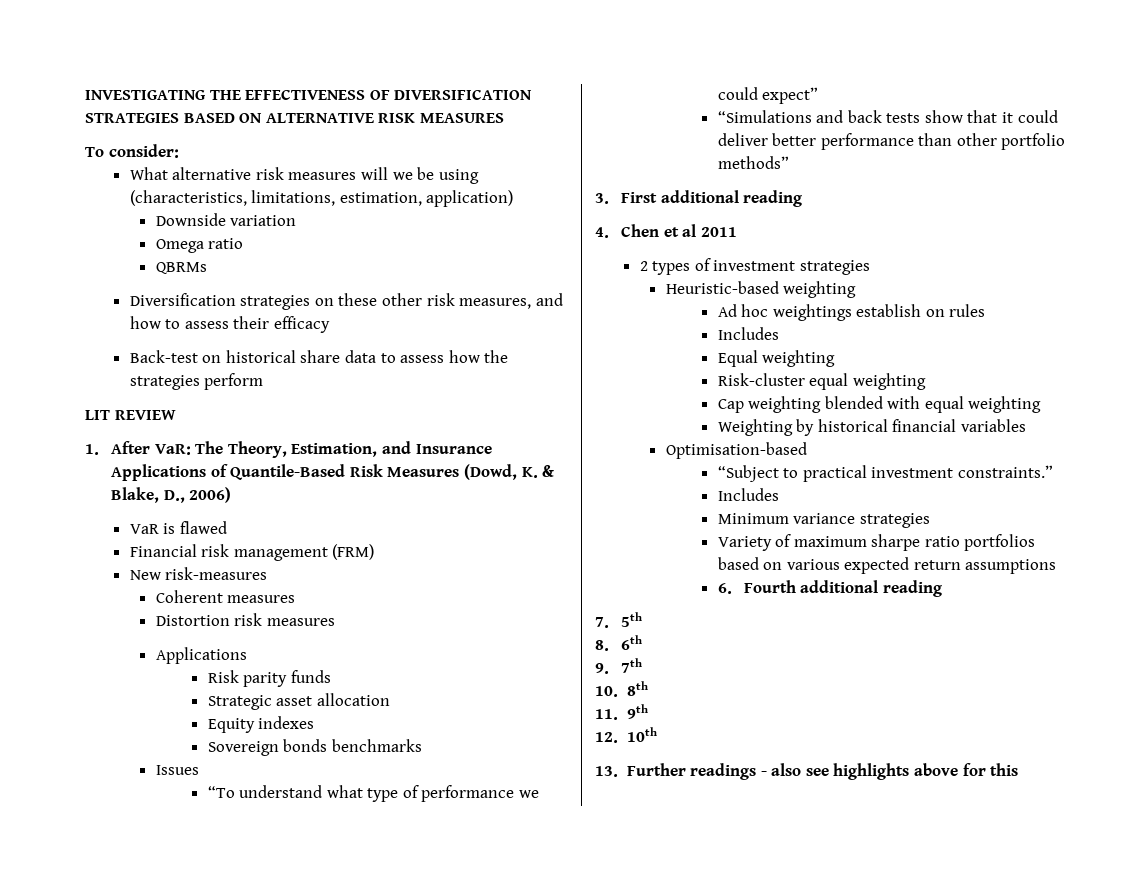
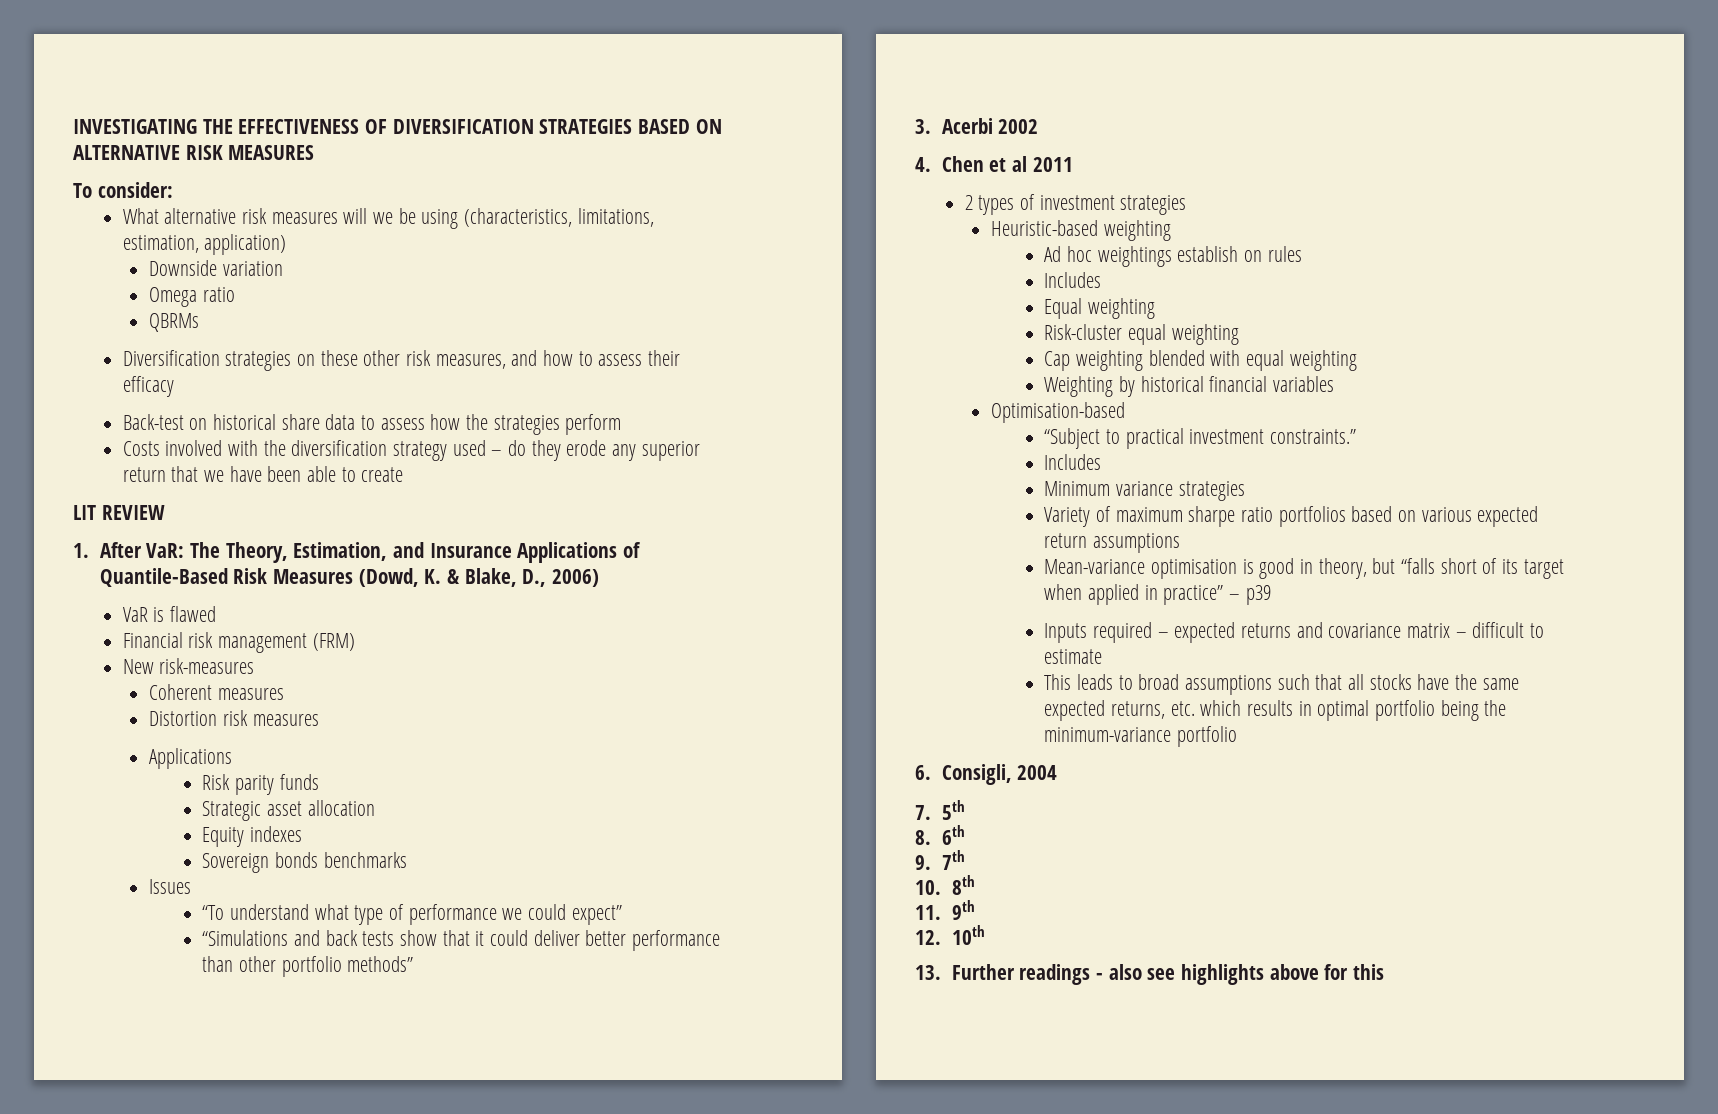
+ Costs involved with the diversification strategy used – do they erode any superior return that we have been able to create
- 3. First additional reading
+ 3. Acerbi 2002
- 6. Fourth additional reading
+ Mean-variance optimisation is good in theory, but “falls short of its target when applied in practice” – p39
+ Inputs required – expected returns and covariance matrix – difficult to estimate
+ This leads to broad assumptions such that all stocks have the same expected returns, etc. which results in optimal portfolio being the minimum-variance portfolio
+ 6. Consigli, 2004

